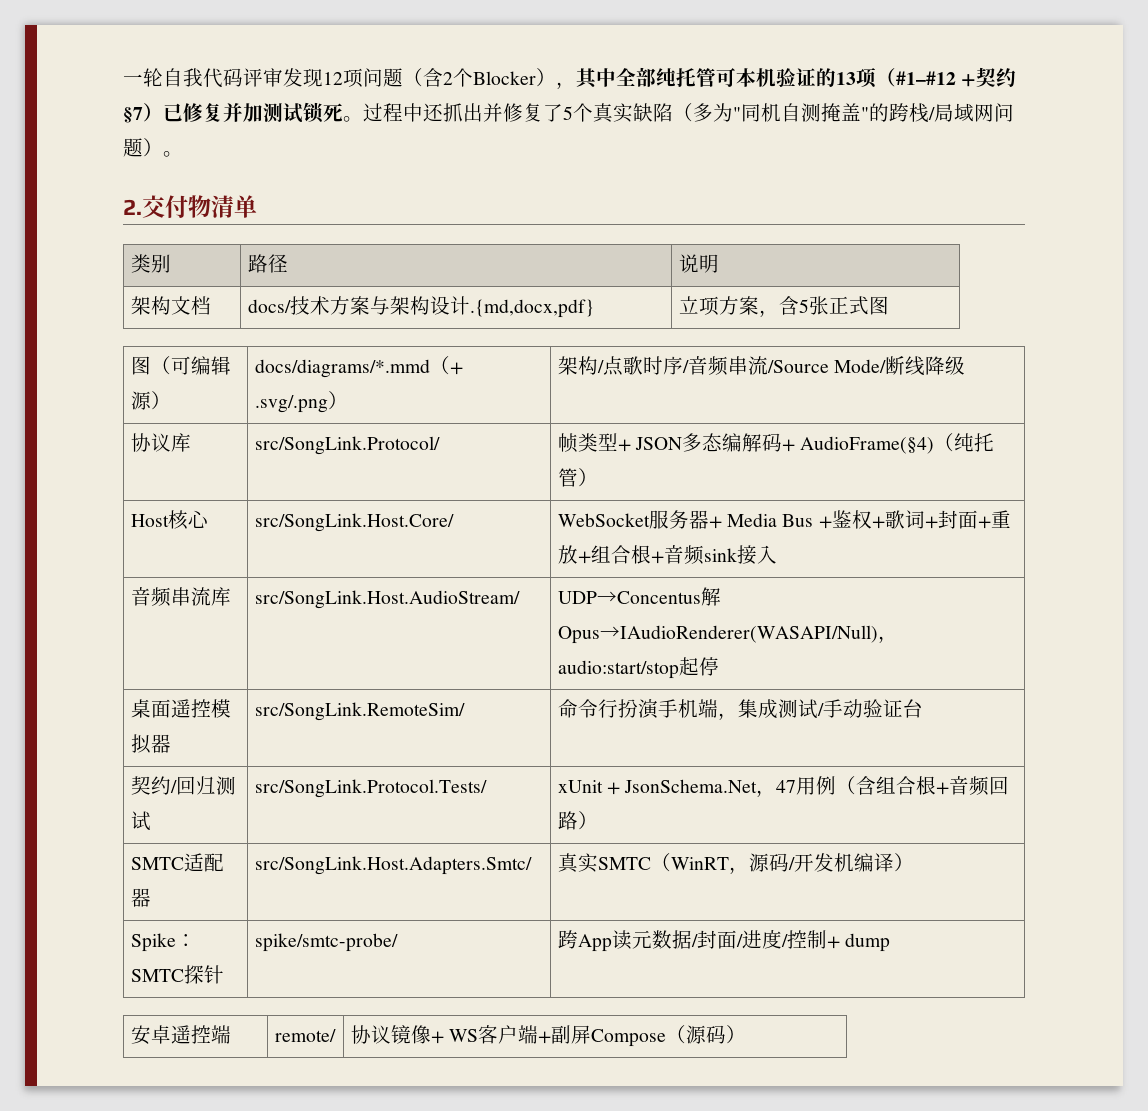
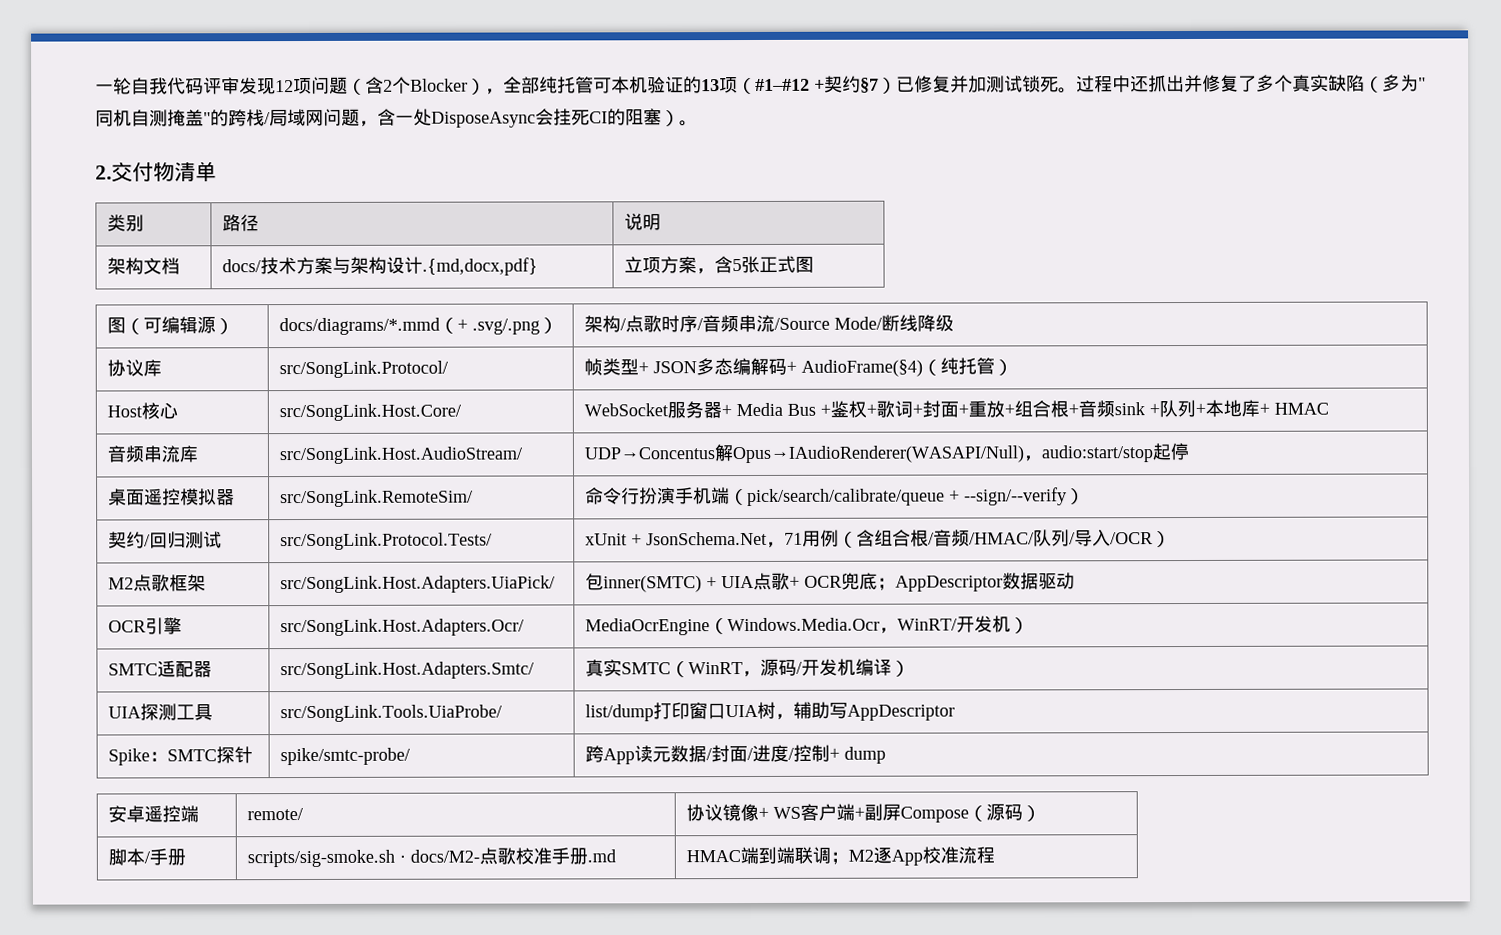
- 一轮自我代码评审发现12项问题（含2个Blocker），其中全部纯托管可本机验证的13项（#1–#12 +契约§7）已修复并加测试锁死。
+ 一轮自我代码评审发现12项问题（含2个Blocker），全部纯托管可本机验证的13项（#1–#12 +契约§7）已修复并加测试锁死。
- 过程中还抓出并修复了5个真实缺陷（多为"同机自测掩盖"的跨栈/局域网问题）。
+ 过程中还抓出并修复了多个真实缺陷（多为"同机自测掩盖"的跨栈/局域网问题，含一处DisposeAsync会挂死CI的阻塞）。
- Host核心 | src/SongLink.Host.Core/ | WebSocket服务器+ Media Bus +鉴权+歌词+封面+重放+组合根+音频sink接入
+ Host核心 | src/SongLink.Host.Core/ | WebSocket服务器+ Media Bus +鉴权+歌词+封面+重放+组合根+音频sink +队列+本地库+ HMAC
- 桌面遥控模拟器 | src/SongLink.RemoteSim/ | 命令行扮演手机端，集成测试/手动验证台
+ 桌面遥控模拟器 | src/SongLink.RemoteSim/ | 命令行扮演手机端（pick/search/calibrate/queue + --sign/--verify）
- 契约/回归测试 | src/SongLink.Protocol.Tests/ | xUnit + JsonSchema.Net，47用例（含组合根+音频回路）
+ 契约/回归测试 | src/SongLink.Protocol.Tests/ | xUnit + JsonSchema.Net，71用例（含组合根/音频/HMAC/队列/导入/OCR）
+ M2点歌框架 | src/SongLink.Host.Adapters.UiaPick/ | 包inner(SMTC) + UIA点歌+ OCR兜底；AppDescriptor数据驱动
+ OCR引擎 | src/SongLink.Host.Adapters.Ocr/ | MediaOcrEngine（Windows.Media.Ocr，WinRT/开发机）
+ UIA探测工具 | src/SongLink.Tools.UiaProbe/ | list/dump打印窗口UIA树，辅助写AppDescriptor
+ 脚本/手册 | scripts/sig-smoke.sh · docs/M2-点歌校准手册.md | HMAC端到端联调；M2逐App校准流程

